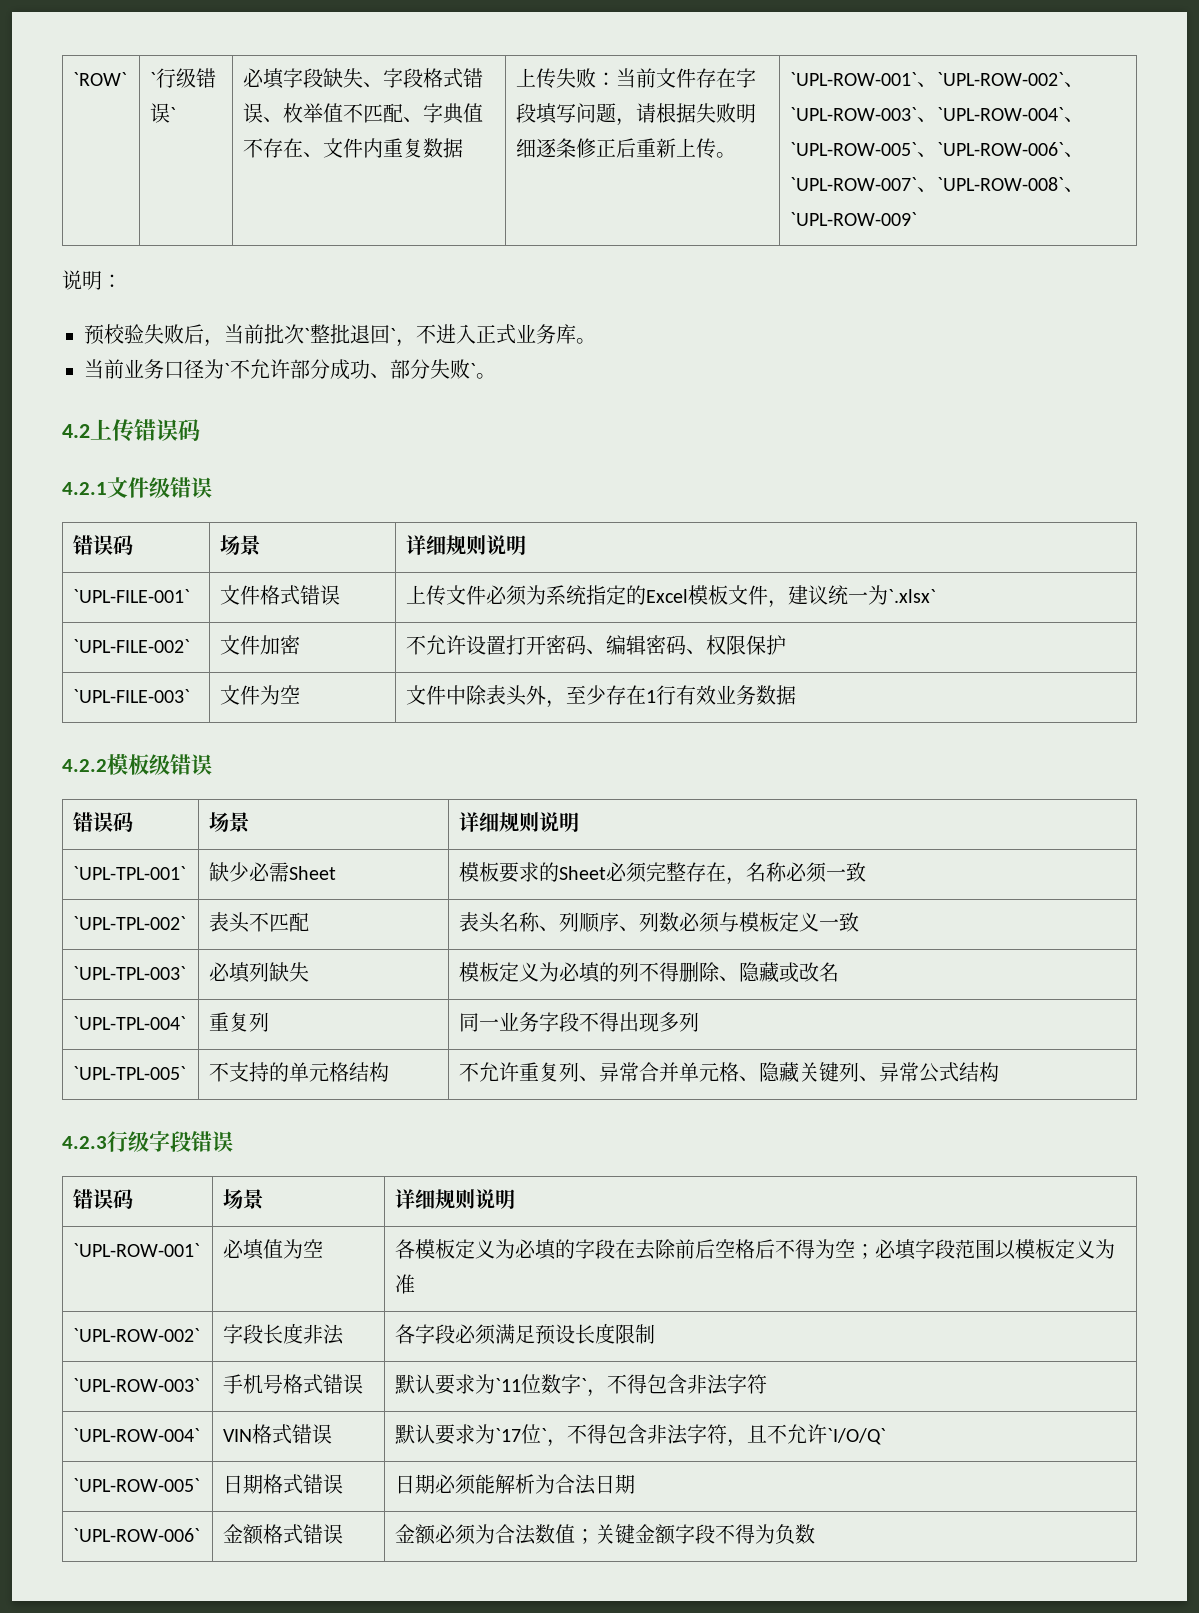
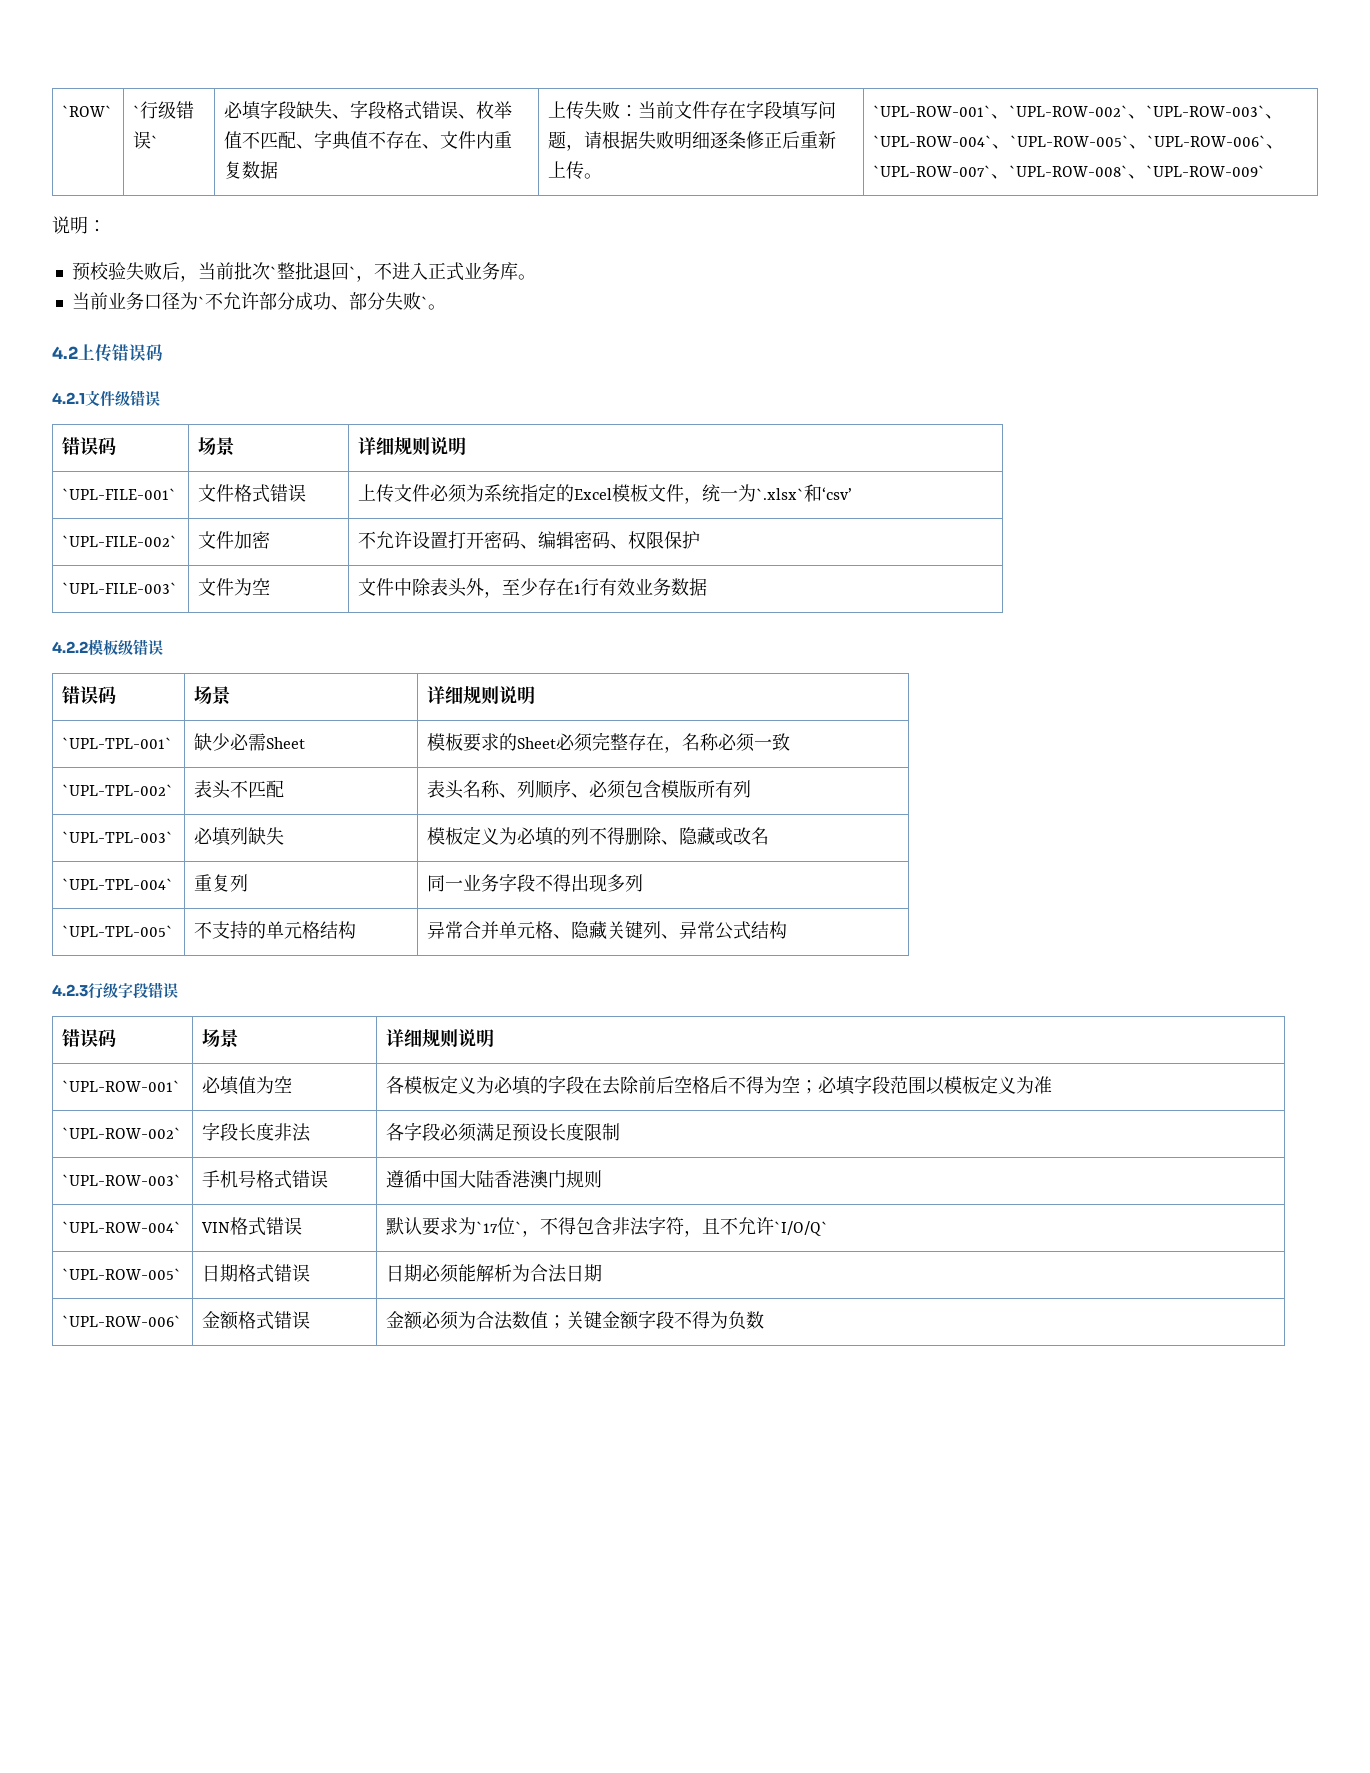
- `UPL-FILE-001` | 文件格式错误 | 上传文件必须为系统指定的Excel模板文件，建议统一为`.xlsx`
+ `UPL-FILE-001` | 文件格式错误 | 上传文件必须为系统指定的Excel模板文件，统一为`.xlsx`和‘csv’
- `UPL-TPL-002` | 表头不匹配 | 表头名称、列顺序、列数必须与模板定义一致
+ `UPL-TPL-002` | 表头不匹配 | 表头名称、列顺序、必须包含模版所有列
- `UPL-TPL-005` | 不支持的单元格结构 | 不允许重复列、异常合并单元格、隐藏关键列、异常公式结构
+ `UPL-TPL-005` | 不支持的单元格结构 | 异常合并单元格、隐藏关键列、异常公式结构
- `UPL-ROW-003` | 手机号格式错误 | 默认要求为`11位数字`，不得包含非法字符
+ `UPL-ROW-003` | 手机号格式错误 | 遵循中国大陆香港澳门规则

